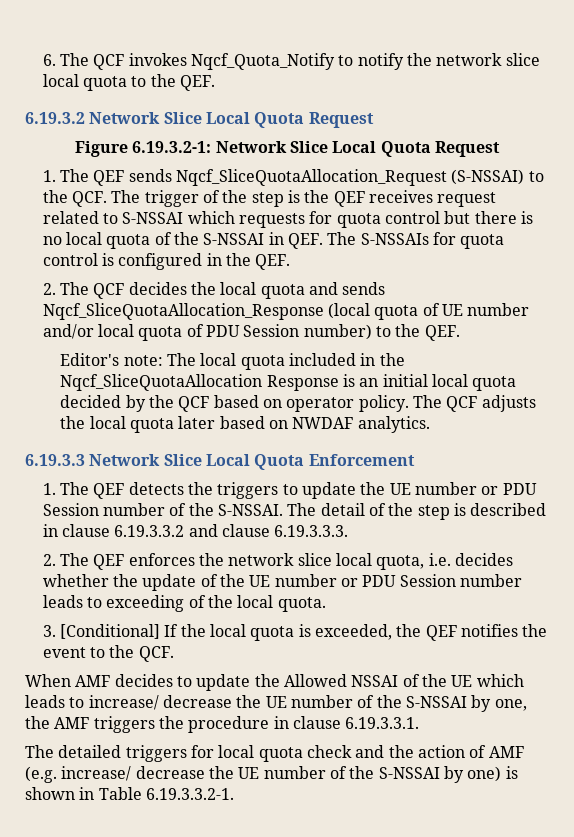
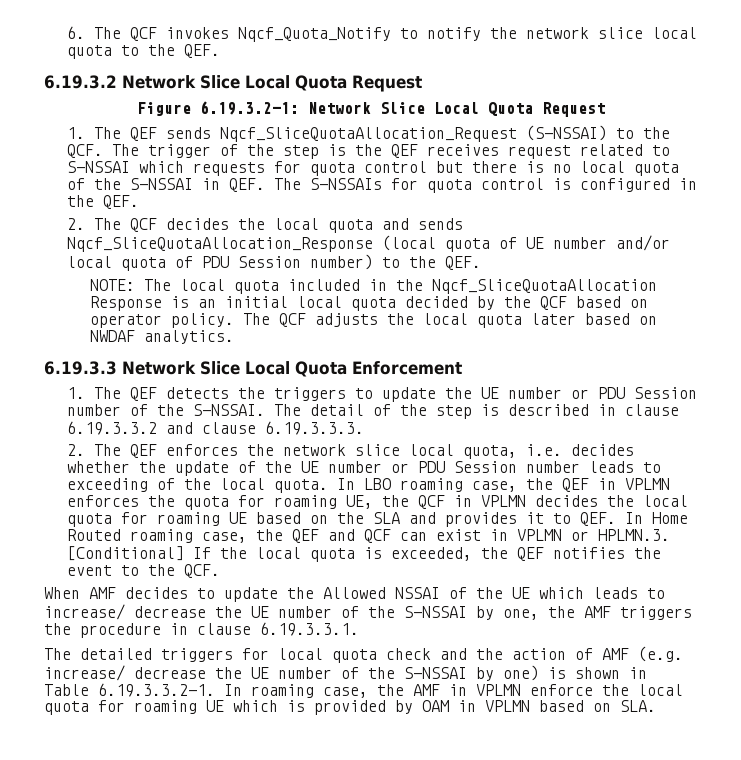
- Editor's note: The local quota included in the Nqcf_SliceQuotaAllocation Response is an initial local quota decided by the QCF based on operator policy.
+ NOTE: The local quota included in the Nqcf_SliceQuotaAllocation Response is an initial local quota decided by the QCF based on operator policy.
- 2. The QEF enforces the network slice local quota, i.e. decides whether the update of the UE number or PDU Session number leads to exceeding of the local quota.
- 3. [Conditional] If the local quota is exceeded, the QEF notifies the event to the QCF.
+ 2. The QEF enforces the network slice local quota, i.e. decides whether the update of the UE number or PDU Session number leads to exceeding of the local quota. In LBO roaming case, the QEF in VPLMN enforces the quota for roaming UE, the QCF in VPLMN decides the local quota for roaming UE based on the SLA and provides it to QEF. In Home Routed roaming case, the QEF and QCF can exist in VPLMN or HPLMN.3. [Conditional] If the local quota is exceeded, the QEF notifies the event to the QCF.
- The detailed triggers for local quota check and the action of AMF (e.g. increase/ decrease the UE number of the S-NSSAI by one) is shown in Table 6.19.3.3.2-1.
+ The detailed triggers for local quota check and the action of AMF (e.g. increase/ decrease the UE number of the S-NSSAI by one) is shown in Table 6.19.3.3.2-1. In roaming case, the AMF in VPLMN enforce the local quota for roaming UE which is provided by OAM in VPLMN based on SLA.

